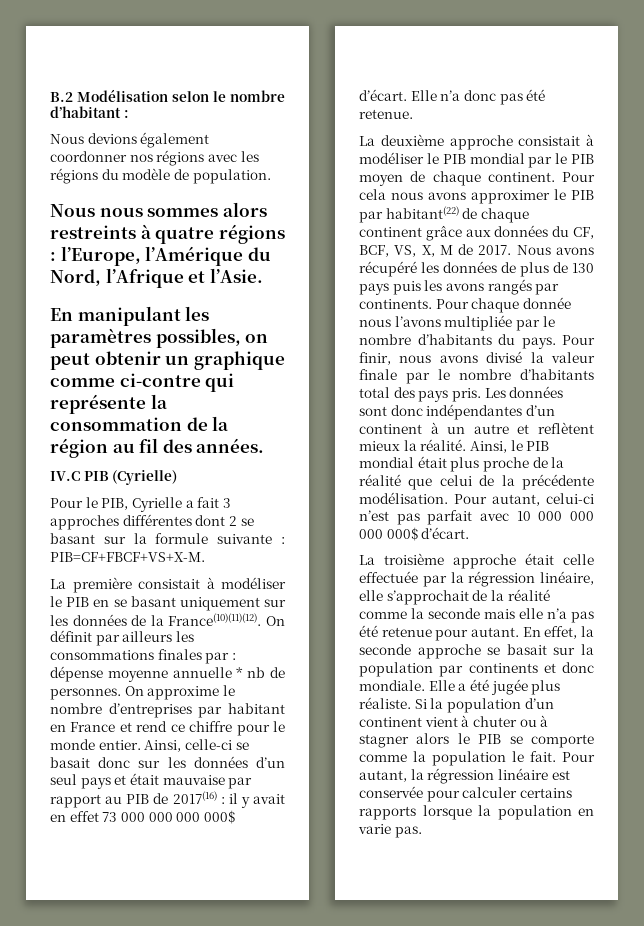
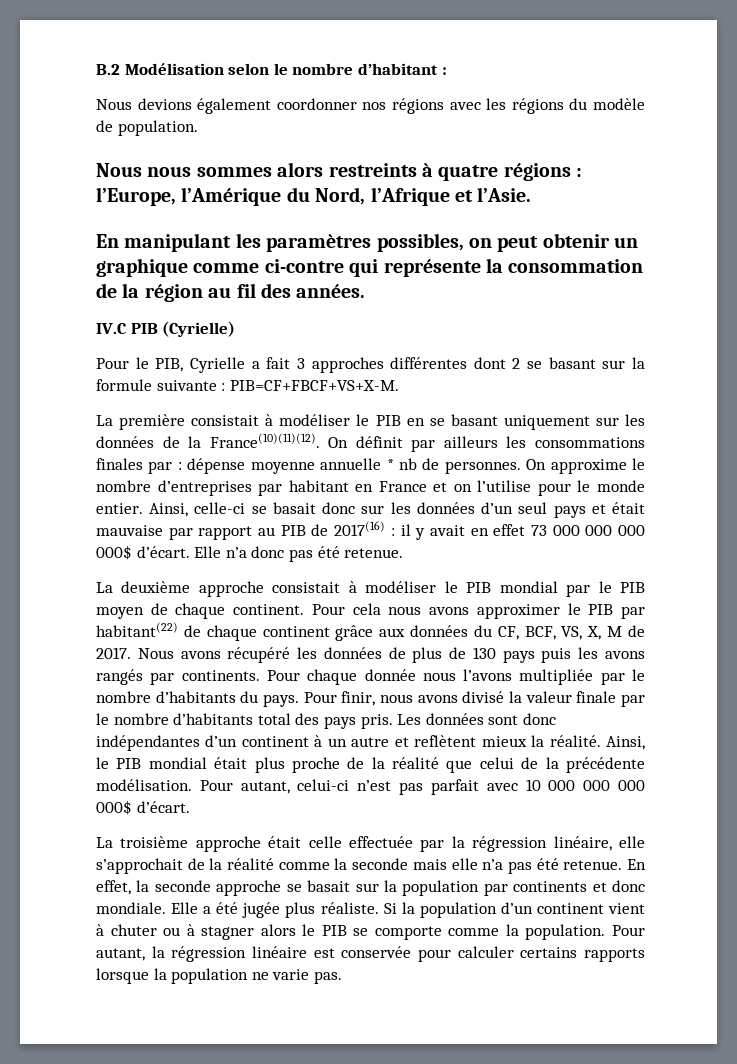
- On approxime le nombre d’entreprises par habitant en France et rend ce chiffre pour le monde entier.
+ On approxime le nombre d’entreprises par habitant en France et on l’utilise pour le monde entier.
- La troisième approche était celle effectuée par la régression linéaire, elle s’approchait de la réalité comme la seconde mais elle n’a pas été retenue pour autant.
+ La troisième approche était celle effectuée par la régression linéaire, elle s’approchait de la réalité comme la seconde mais elle n’a pas été retenue.
- Si la population d’un continent vient à chuter ou à stagner alors le PIB se comporte comme la population le fait.
+ Si la population d’un continent vient à chuter ou à stagner alors le PIB se comporte comme la population.
- Pour autant, la régression linéaire est conservée pour calculer certains rapports lorsque la population en varie pas.
+ Pour autant, la régression linéaire est conservée pour calculer certains rapports lorsque la population ne varie pas.

